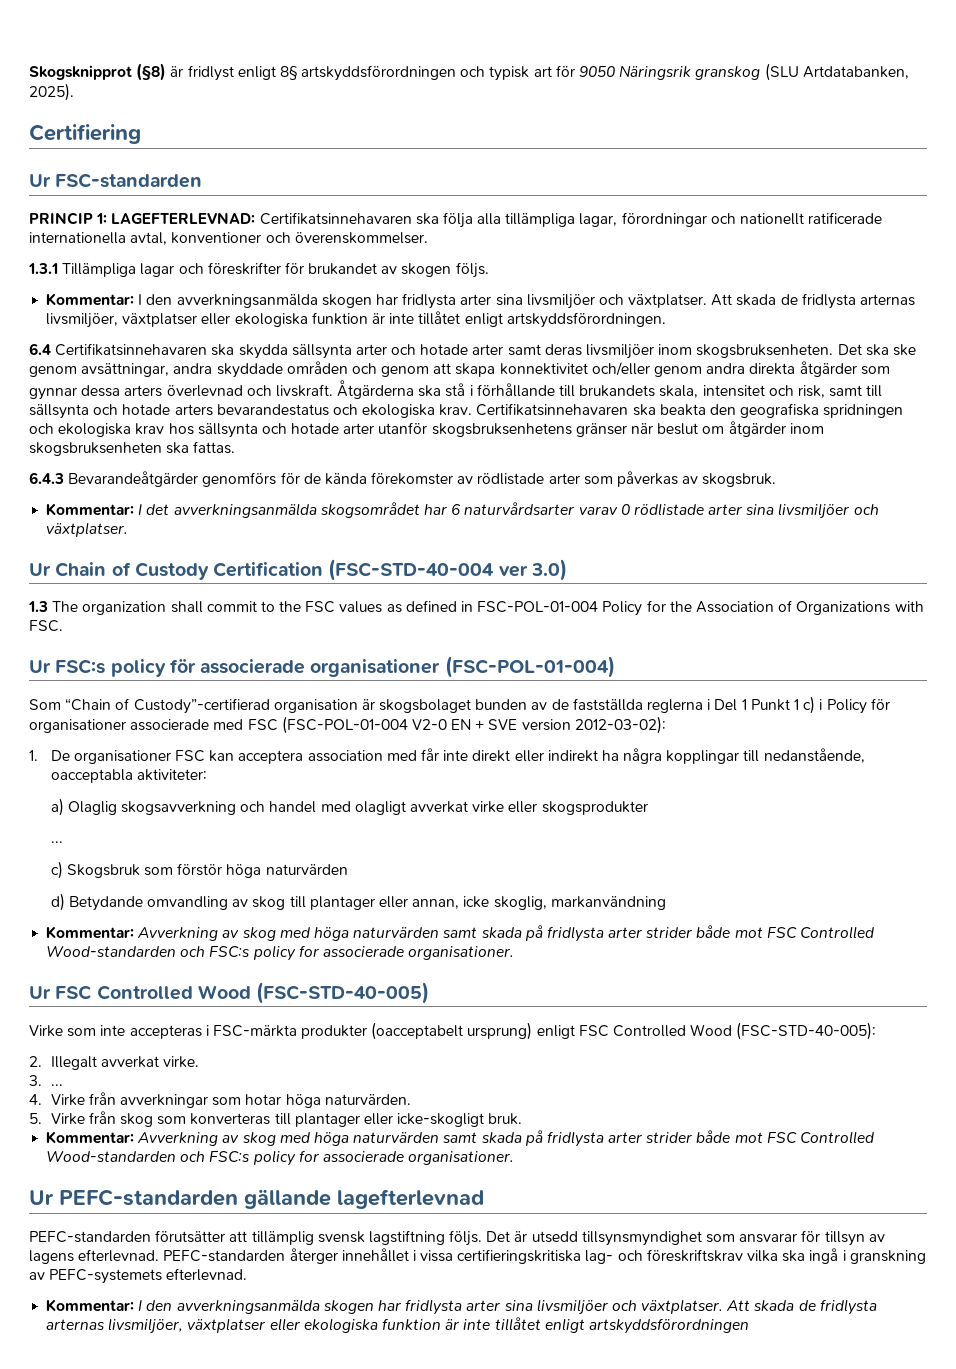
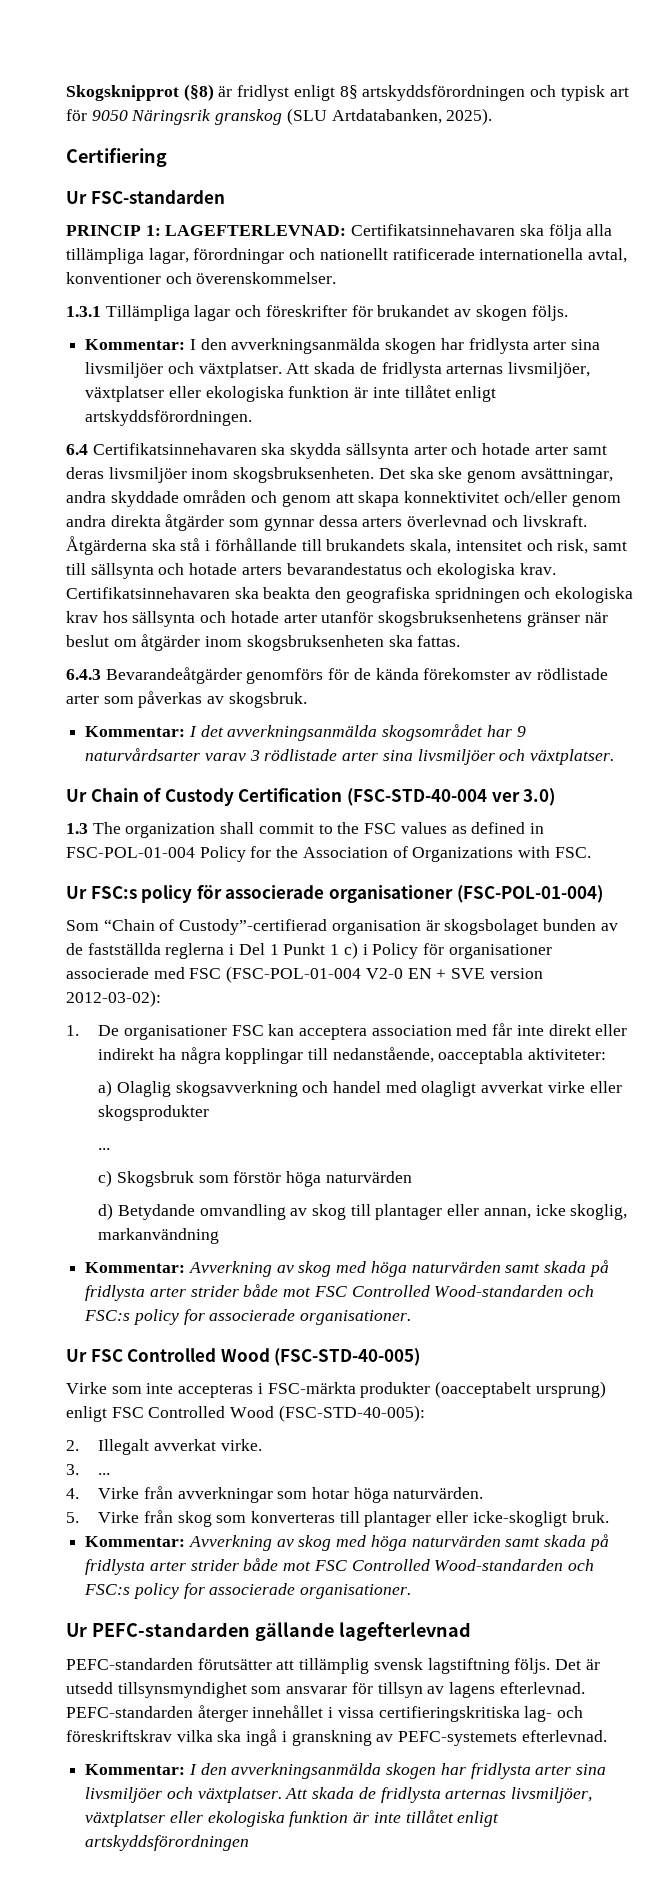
- Kommentar: I det avverkningsanmälda skogsområdet har 6 naturvårdsarter varav 0 rödlistade arter sina livsmiljöer och växtplatser.
+ Kommentar: I det avverkningsanmälda skogsområdet har 9 naturvårdsarter varav 3 rödlistade arter sina livsmiljöer och växtplatser.

